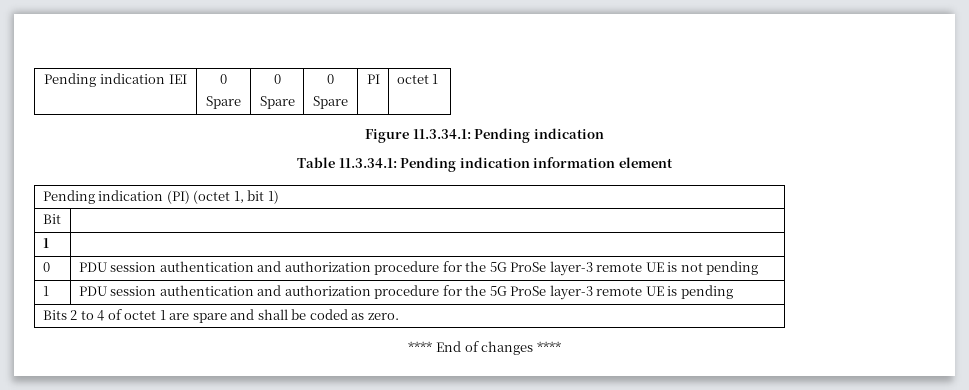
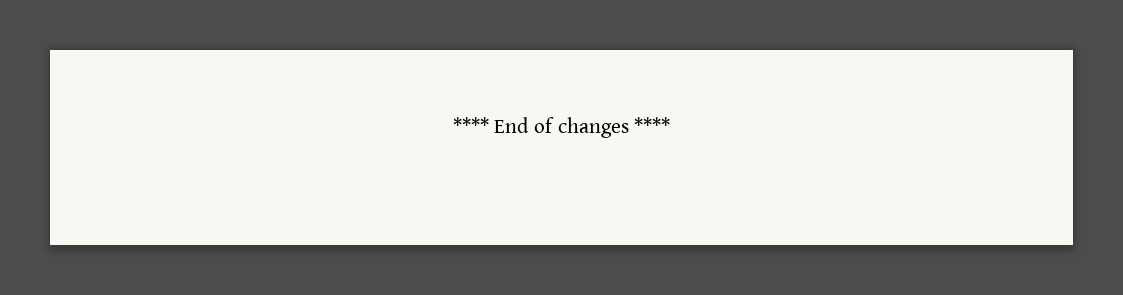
- Pending indication IEI | 0
- Spare | 0
- Spare | 0
- Spare | PI | octet 1
- Figure 11.3.34.1: Pending indication
- Table 11.3.34.1: Pending indication information element
- Pending indication (PI) (octet 1, bit 1)
- Bit |
- 1 |
- 0 | PDU session authentication and authorization procedure for the 5G ProSe layer-3 remote UE is not pending
- 1 | PDU session authentication and authorization procedure for the 5G ProSe layer-3 remote UE is pending
- Bits 2 to 4 of octet 1 are spare and shall be coded as zero.

